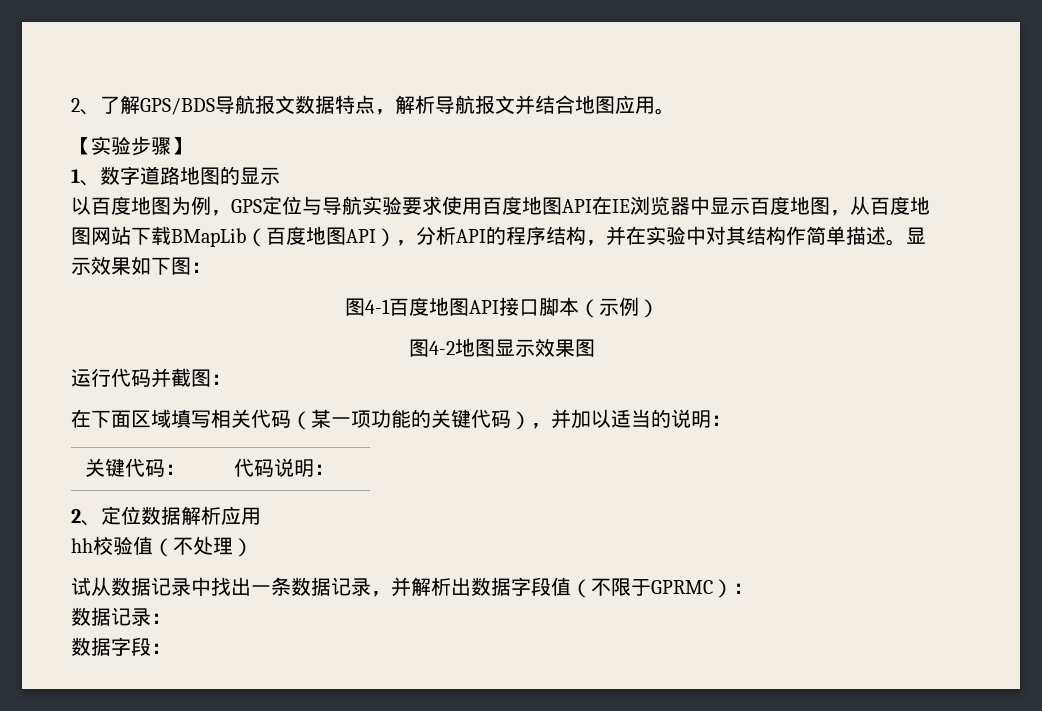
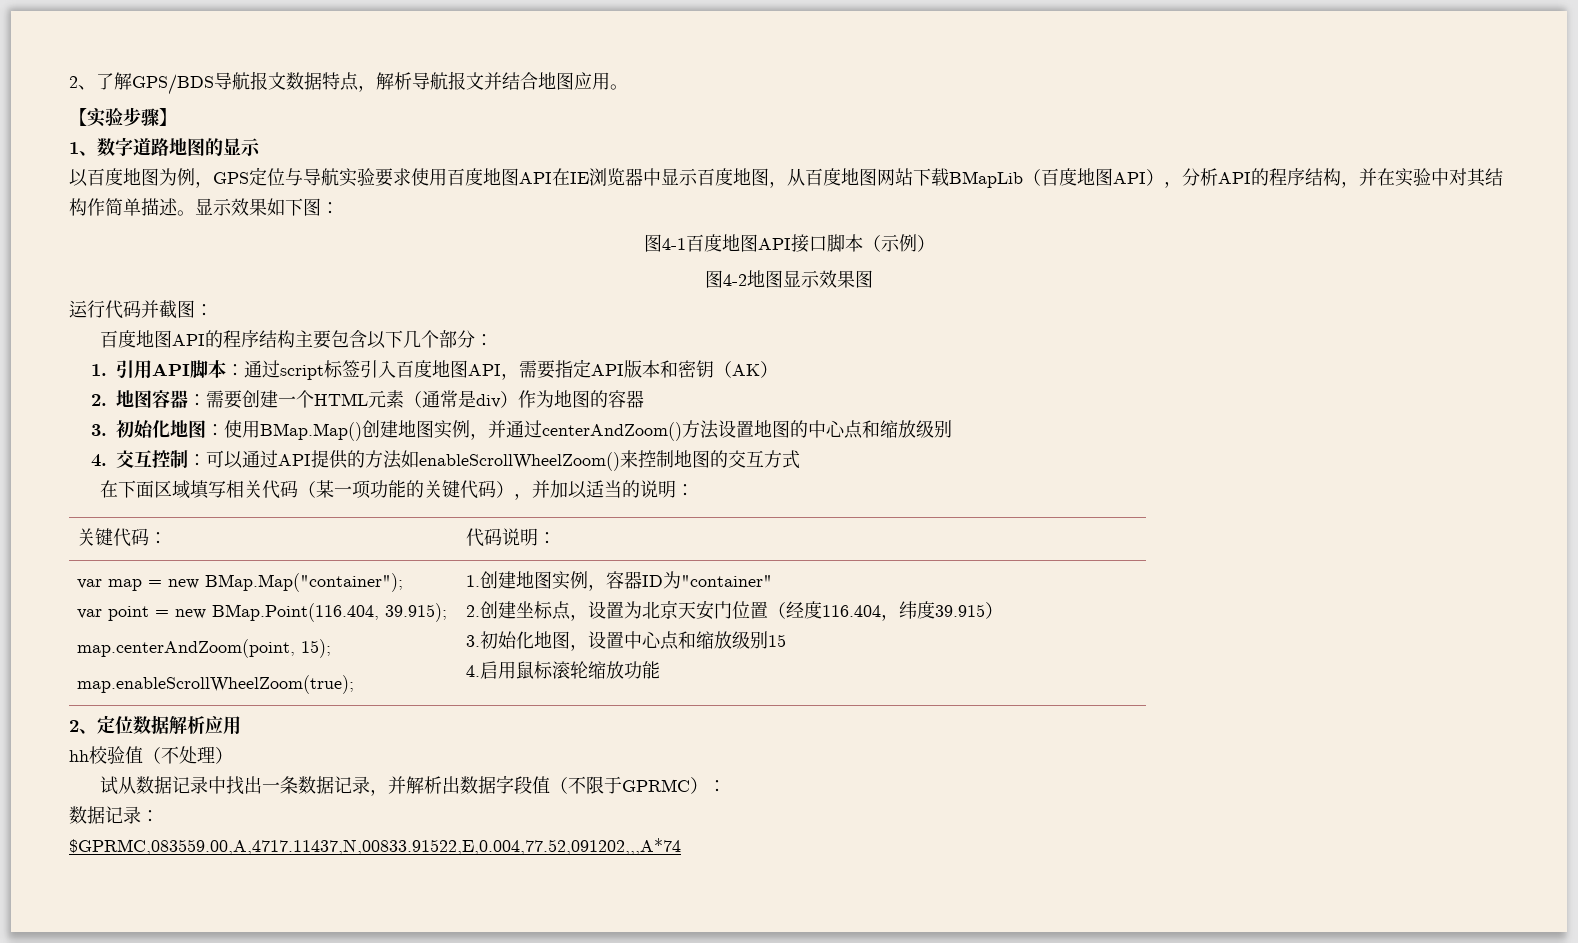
+ 百度地图API的程序结构主要包含以下几个部分：
+ 1.引用API脚本：通过script标签引入百度地图API，需要指定API版本和密钥（AK）
+ 2.地图容器：需要创建一个HTML元素（通常是div）作为地图的容器
+ 3.初始化地图：使用BMap.Map()创建地图实例，并通过centerAndZoom()方法设置地图的中心点和缩放级别
+ 4.交互控制：可以通过API提供的方法如enableScrollWheelZoom()来控制地图的交互方式
+ var map = new BMap.Map("container");
+ var point = new BMap.Point(116.404, 39.915);
+ map.centerAndZoom(point, 15);
+ map.enableScrollWheelZoom(true); | 1.创建地图实例，容器ID为"container"
+ 2.创建坐标点，设置为北京天安门位置（经度116.404，纬度39.915）
+ 3.初始化地图，设置中心点和缩放级别15
+ 4.启用鼠标滚轮缩放功能
- 数据字段：
+ $GPRMC,083559.00,A,4717.11437,N,00833.91522,E,0.004,77.52,091202,,,A*74

